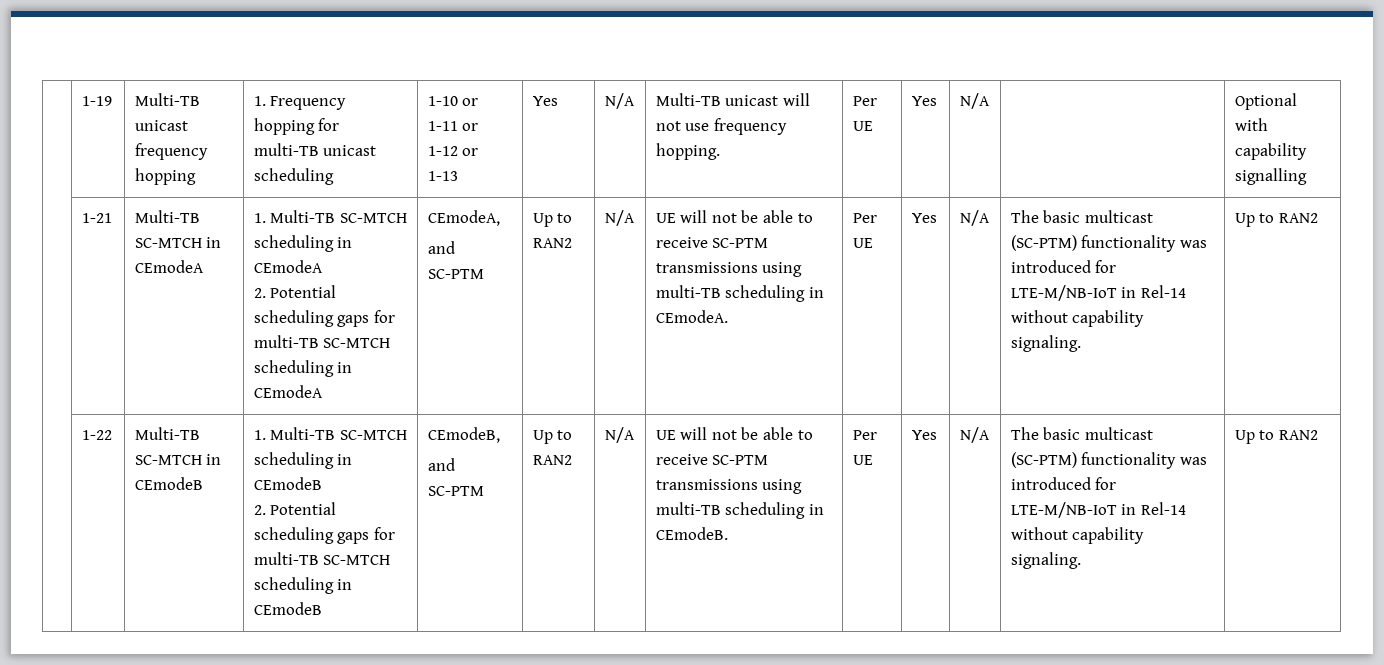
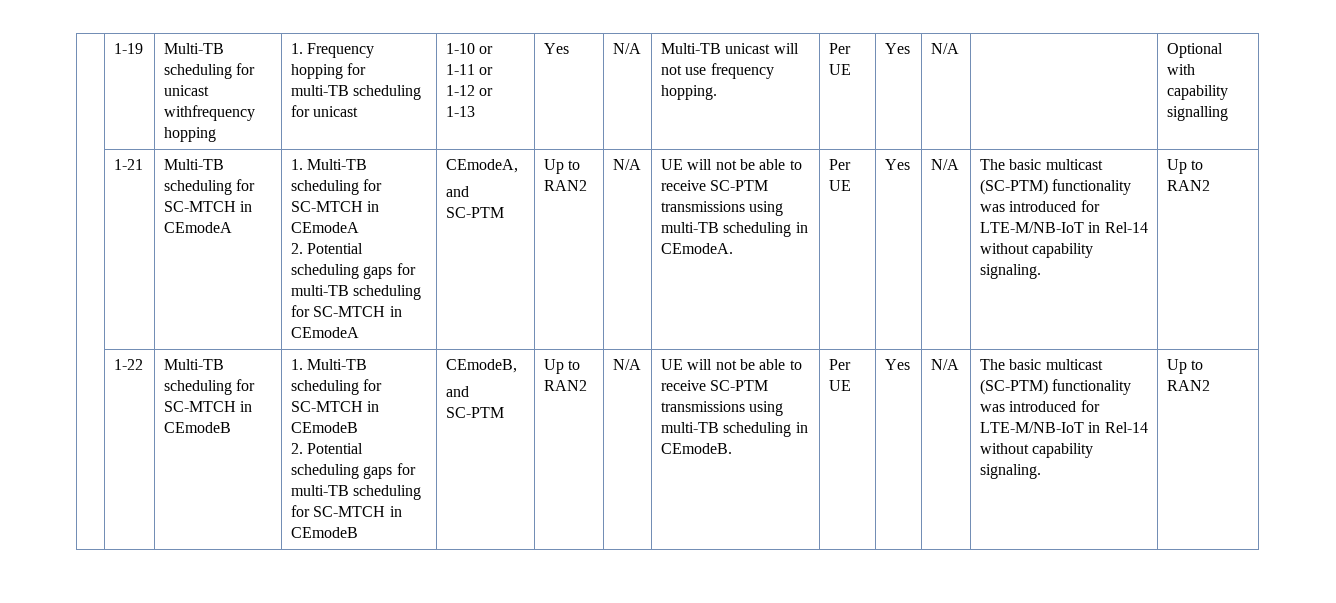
- | 1-19 | Multi-TB unicast frequency hopping | 1. Frequency hopping for multi-TB unicast scheduling | 1-10 or 1-11 or 1-12 or 1-13 | Yes | N/A | Multi-TB unicast will not use frequency hopping. | Per UE | Yes | N/A | | Optional with capability signalling
+ | 1-19 | Multi-TB scheduling for unicast withfrequency hopping | 1. Frequency hopping for multi-TB scheduling for unicast | 1-10 or 1-11 or 1-12 or 1-13 | Yes | N/A | Multi-TB unicast will not use frequency hopping. | Per UE | Yes | N/A | | Optional with capability signalling
- 1-21 | Multi-TB SC-MTCH in CEmodeA
+ 1-21 | Multi-TB scheduling for SC-MTCH in CEmodeA
- 1. Multi-TB SC-MTCH scheduling in CEmodeA
+ 1. Multi-TB scheduling for SC-MTCH in CEmodeA
- 2. Potential scheduling gaps for multi-TB SC-MTCH scheduling in CEmodeA
+ 2. Potential scheduling gaps for multi-TB scheduling for SC-MTCH in CEmodeA
- 1-22 | Multi-TB SC-MTCH in CEmodeB
+ 1-22 | Multi-TB scheduling for SC-MTCH in CEmodeB
- 1. Multi-TB SC-MTCH scheduling in CEmodeB
+ 1. Multi-TB scheduling for SC-MTCH in CEmodeB
- 2. Potential scheduling gaps for multi-TB SC-MTCH scheduling in CEmodeB
+ 2. Potential scheduling gaps for multi-TB scheduling for SC-MTCH in CEmodeB

